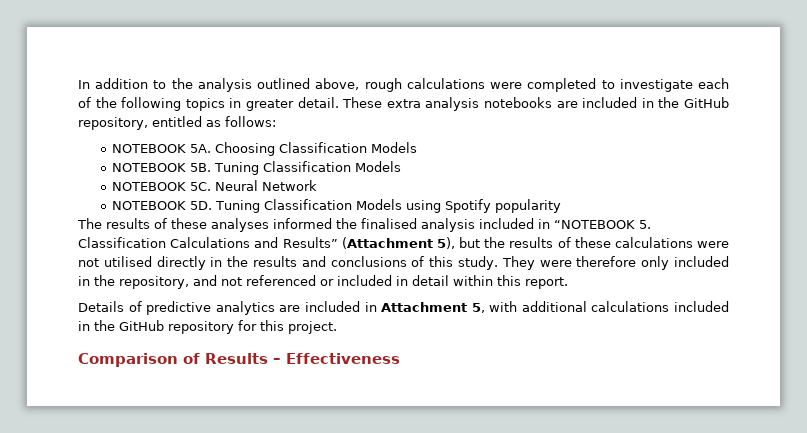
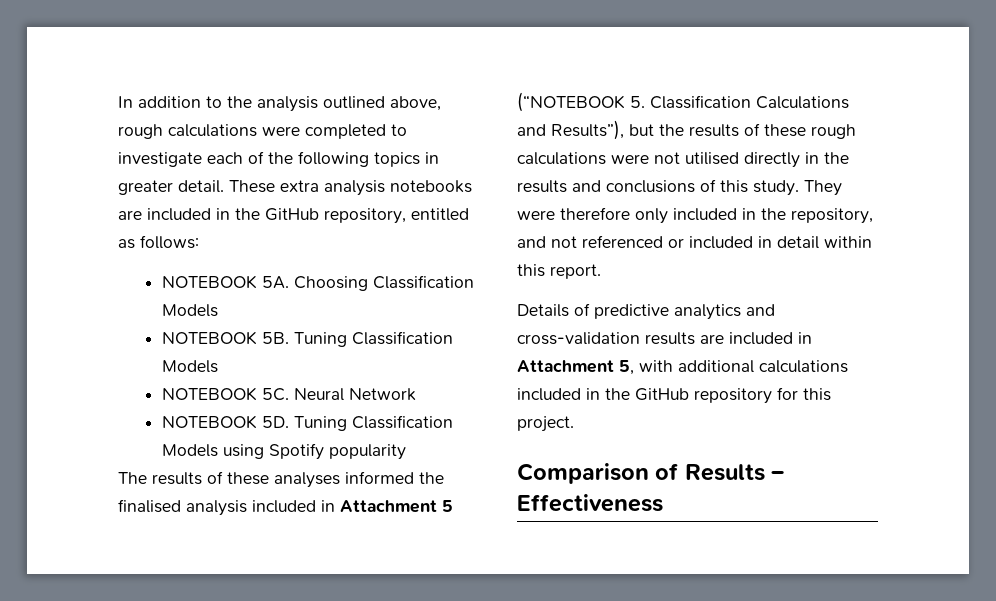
- The results of these analyses informed the finalised analysis included in “NOTEBOOK 5. Classification Calculations and Results” (Attachment 5), but the results of these calculations were not utilised directly in the results and conclusions of this study.
+ The results of these analyses informed the finalised analysis included in Attachment 5 (“NOTEBOOK 5. Classification Calculations and Results”), but the results of these rough calculations were not utilised directly in the results and conclusions of this study.
- Details of predictive analytics are included in Attachment 5, with additional calculations included in the GitHub repository for this project.
+ Details of predictive analytics and cross-validation results are included in Attachment 5, with additional calculations included in the GitHub repository for this project.

